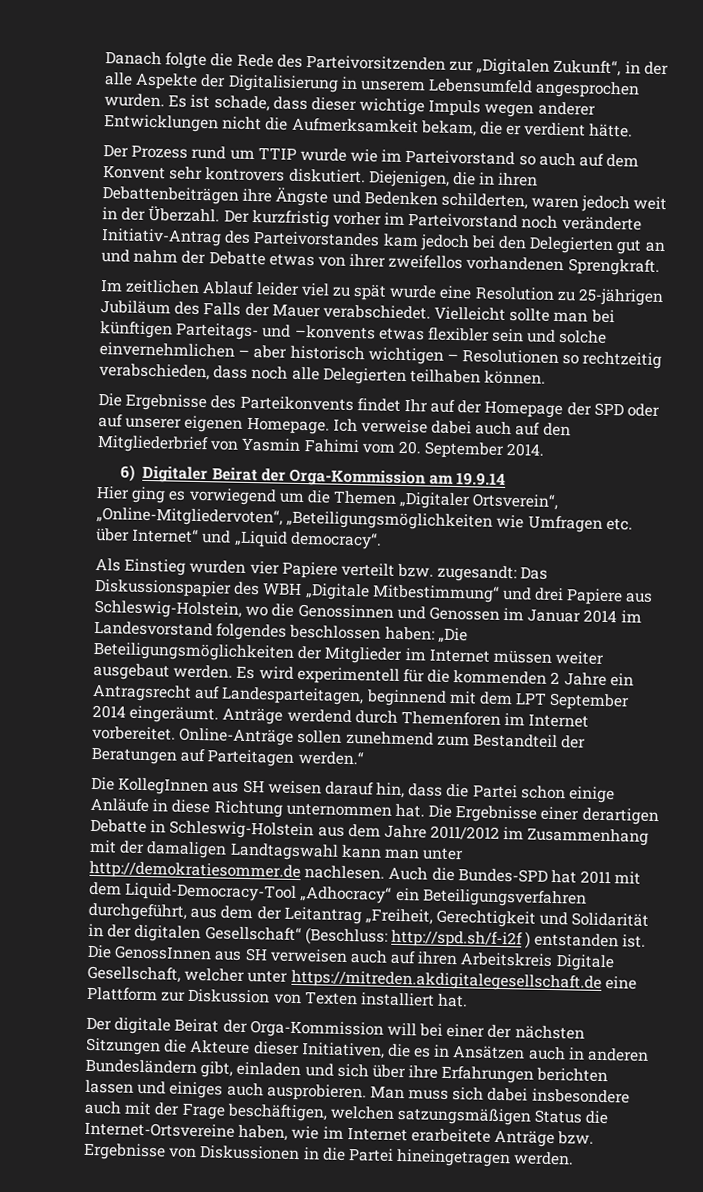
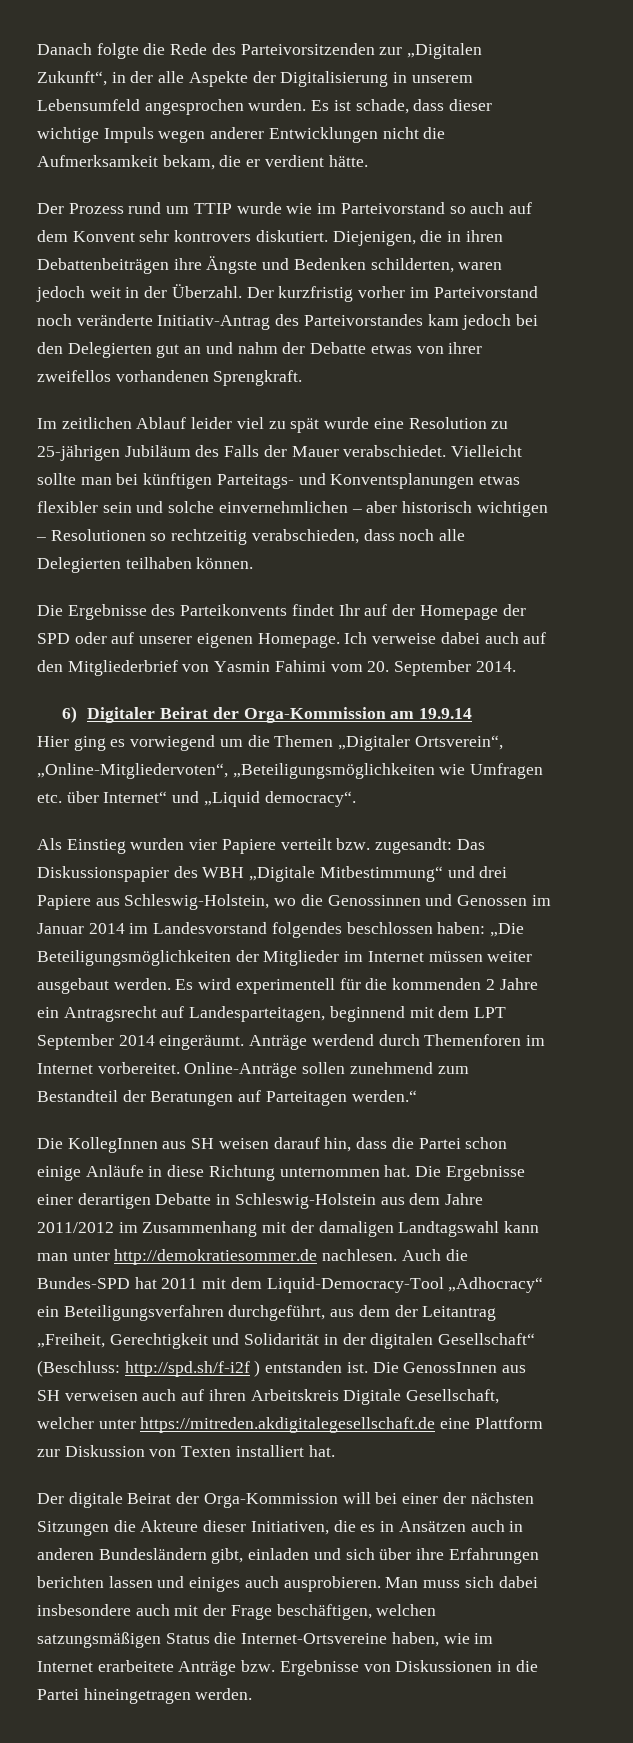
- Vielleicht sollte man bei künftigen Parteitags- und –konvents etwas flexibler sein und solche einvernehmlichen – aber historisch wichtigen – Resolutionen so rechtzeitig verabschieden, dass noch alle Delegierten teilhaben können.
+ Vielleicht sollte man bei künftigen Parteitags- und Konventsplanungen etwas flexibler sein und solche einvernehmlichen – aber historisch wichtigen – Resolutionen so rechtzeitig verabschieden, dass noch alle Delegierten teilhaben können.

